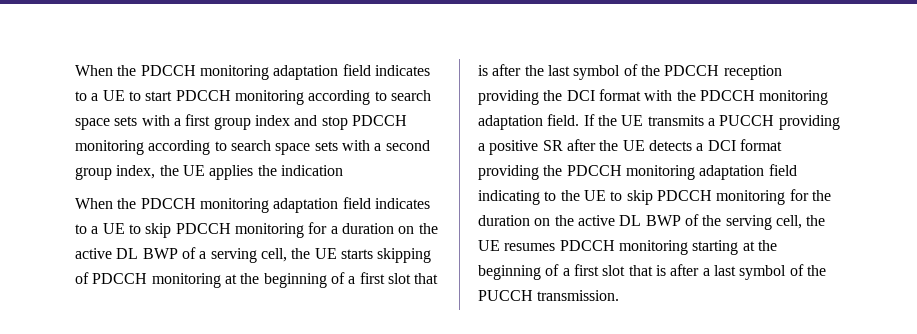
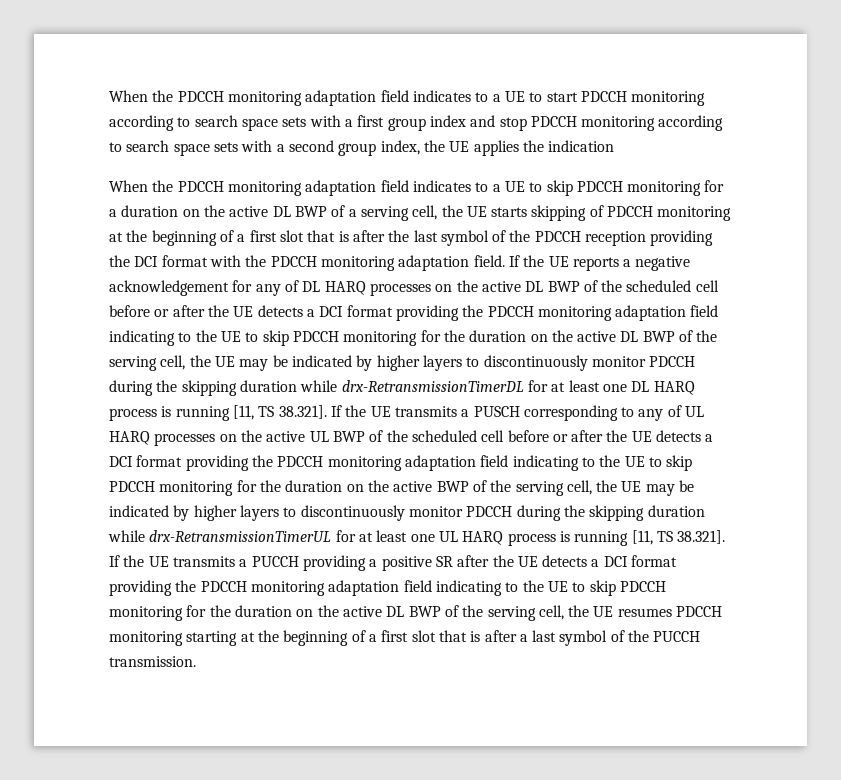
- If the UE transmits a PUCCH providing a positive SR after the UE detects a DCI format providing the PDCCH monitoring adaptation field indicating to the UE to skip PDCCH monitoring for the duration on the active DL BWP of the serving cell, the UE resumes PDCCH monitoring starting at the beginning of a first slot that is after a last symbol of the PUCCH transmission.
+ If the UE reports a negative acknowledgement for any of DL HARQ processes on the active DL BWP of the scheduled cell before or after the UE detects a DCI format providing the PDCCH monitoring adaptation field indicating to the UE to skip PDCCH monitoring for the duration on the active DL BWP of the serving cell, the UE may be indicated by higher layers to discontinuously monitor PDCCH during the skipping duration while drx-RetransmissionTimerDL for at least one DL HARQ process is running [11, TS 38.321]. If the UE transmits a PUSCH corresponding to any of UL HARQ processes on the active UL BWP of the scheduled cell before or after the UE detects a DCI format providing the PDCCH monitoring adaptation field indicating to the UE to skip PDCCH monitoring for the duration on the active BWP of the serving cell, the UE may be indicated by higher layers to discontinuously monitor PDCCH during the skipping duration while drx-RetransmissionTimerUL for at least one UL HARQ process is running [11, TS 38.321]. If the UE transmits a PUCCH providing a positive SR after the UE detects a DCI format providing the PDCCH monitoring adaptation field indicating to the UE to skip PDCCH monitoring for the duration on the active DL BWP of the serving cell, the UE resumes PDCCH monitoring starting at the beginning of a first slot that is after a last symbol of the PUCCH transmission.

